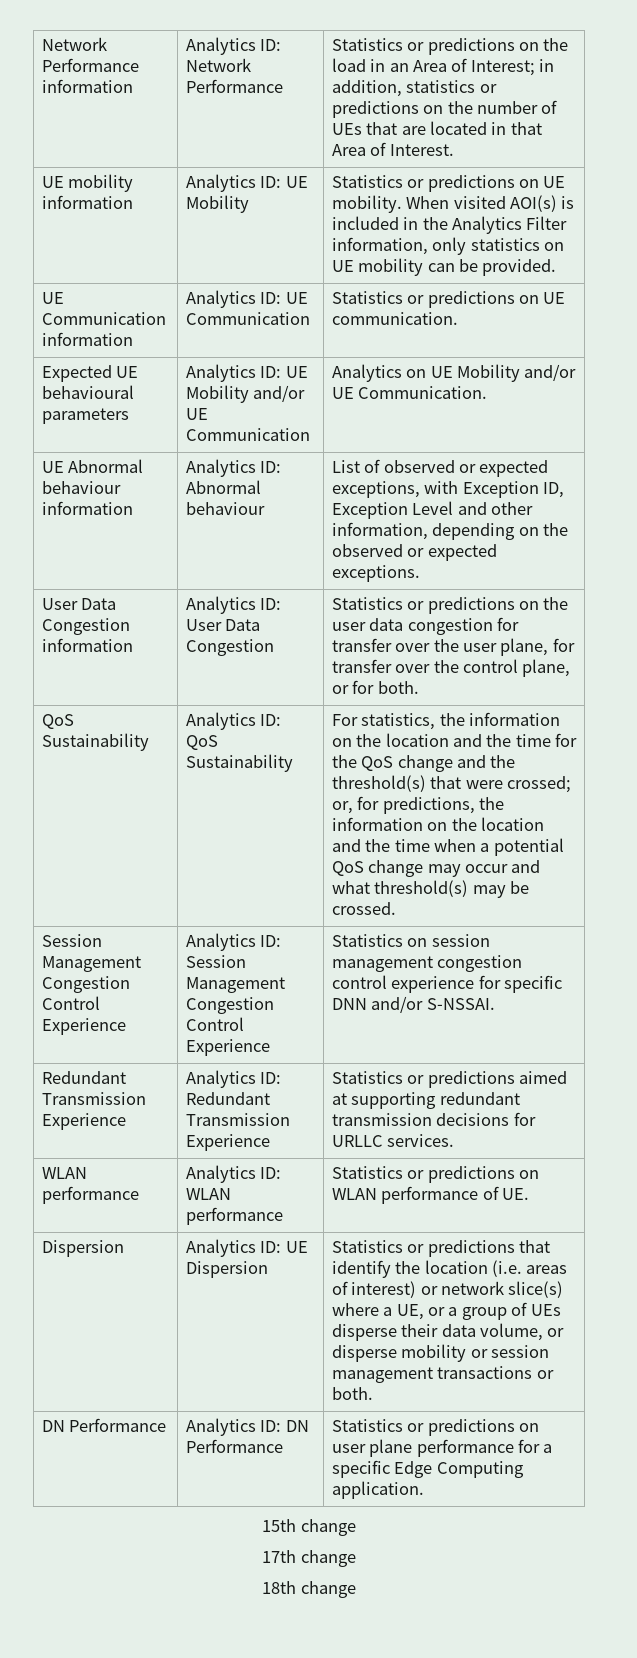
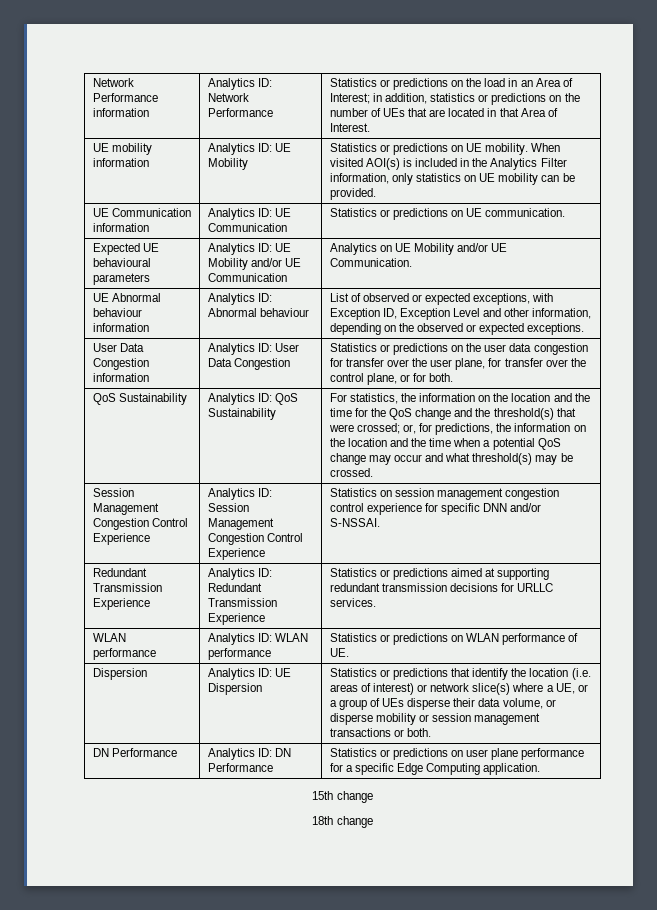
- 17th change

